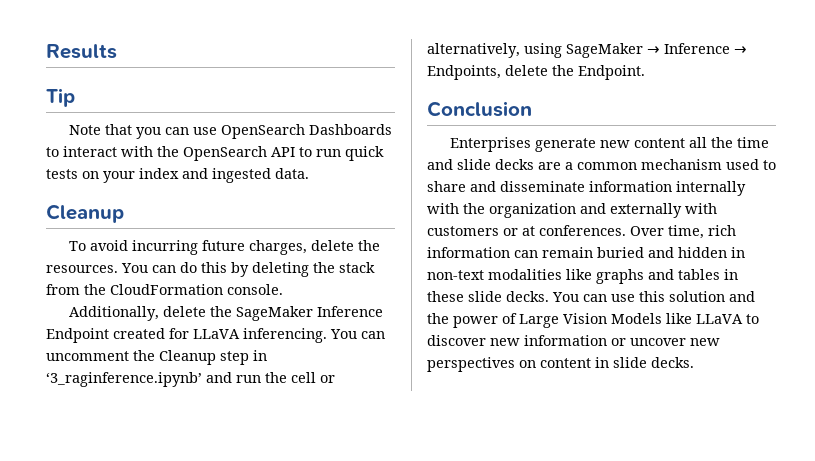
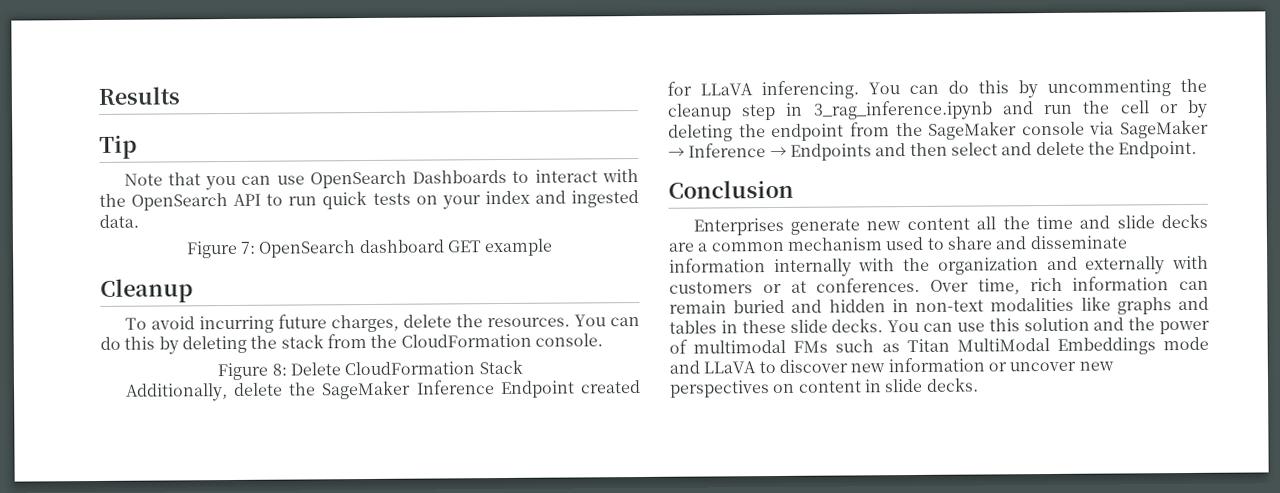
+ Figure 7: OpenSearch dashboard GET example
+ Figure 8: Delete CloudFormation Stack
- You can uncomment the Cleanup step in ‘3_raginference.ipynb’ and run the cell or alternatively, using SageMaker → Inference → Endpoints, delete the Endpoint.
+ You can do this by uncommenting the cleanup step in 3_rag_inference.ipynb and run the cell or by deleting the endpoint from the SageMaker console via SageMaker → Inference → Endpoints and then select and delete the Endpoint.
- You can use this solution and the power of Large Vision Models like LLaVA to discover new information or uncover new perspectives on content in slide decks.
+ You can use this solution and the power of multimodal FMs such as Titan MultiModal Embeddings mode and LLaVA to discover new information or uncover new perspectives on content in slide decks.

